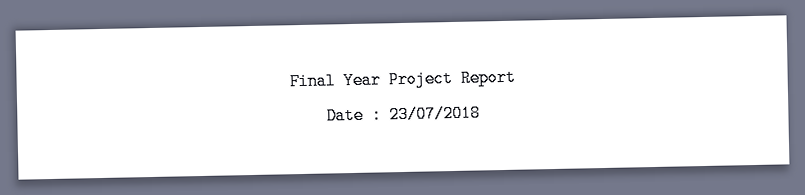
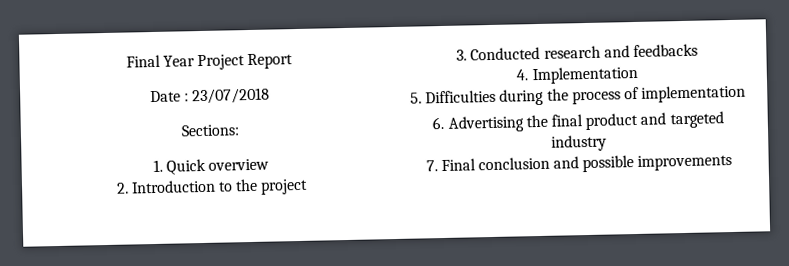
+ Sections:
+ 1. Quick overview
+ 2. Introduction to the project
+ 3. Conducted research and feedbacks
+ 4. Implementation
+ 5. Difficulties during the process of implementation
+ 6. Advertising the final product and targeted industry
+ 7. Final conclusion and possible improvements

